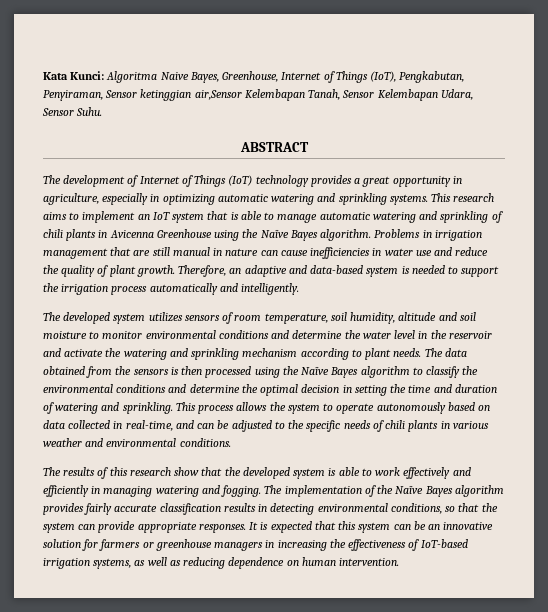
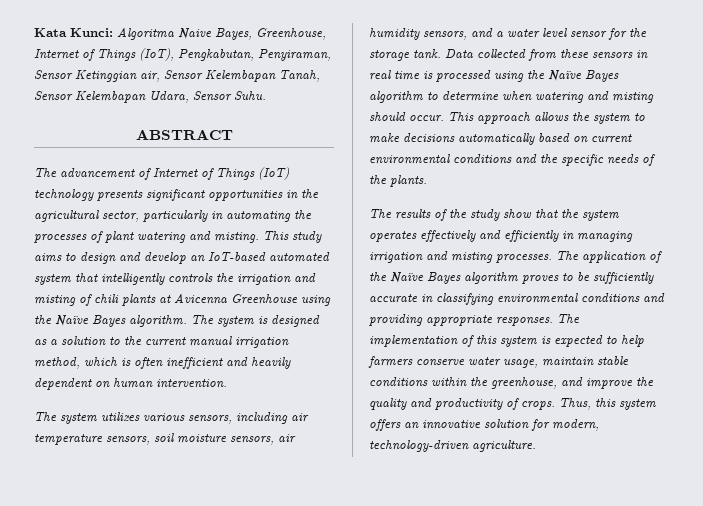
- Kata Kunci: Algoritma Naive Bayes, Greenhouse, Internet of Things (IoT), Pengkabutan, Penyiraman, Sensor ketinggian air,Sensor Kelembapan Tanah, Sensor Kelembapan Udara, Sensor Suhu.
+ Kata Kunci: Algoritma Naive Bayes, Greenhouse, Internet of Things (IoT), Pengkabutan, Penyiraman, Sensor Ketinggian air, Sensor Kelembapan Tanah, Sensor Kelembapan Udara, Sensor Suhu.
- The development of Internet of Things (IoT) technology provides a great opportunity in agriculture, especially in optimizing automatic watering and sprinkling systems. This research aims to implement an IoT system that is able to manage automatic watering and sprinkling of chili plants in Avicenna Greenhouse using the Naïve Bayes algorithm.
+ The advancement of Internet of Things (IoT) technology presents significant opportunities in the agricultural sector, particularly in automating the processes of plant watering and misting. This study aims to design and develop an IoT-based automated system that intelligently controls the irrigation and misting of chili plants at Avicenna Greenhouse using the Naïve Bayes algorithm.
- Problems in irrigation management that are still manual in nature can cause inefficiencies in water use and reduce the quality of plant growth. Therefore, an adaptive and data-based system is needed to support the irrigation process automatically and intelligently.
- The developed system utilizes sensors of room temperature, soil humidity, altitude and soil moisture to monitor environmental conditions and determine the water level in the reservoir and activate the watering and sprinkling mechanism according to plant needs. The data obtained from the sensors is then processed using the Naïve Bayes algorithm to classify the environmental conditions and determine the optimal decision in setting the time and duration of watering and sprinkling. This process allows the system to operate autonomously based on data collected in real-time, and can be adjusted to the specific needs of chili plants in various weather and environmental conditions.
+ The system is designed as a solution to the current manual irrigation method, which is often inefficient and heavily dependent on human intervention.
+ The system utilizes various sensors, including air temperature sensors, soil moisture sensors, air humidity sensors, and a water level sensor for the storage tank. Data collected from these sensors in real time is processed using the Naïve Bayes algorithm to determine when watering and misting should occur. This approach allows the system to make decisions automatically based on current environmental conditions and the specific needs of the plants.
- The results of this research show that the developed system is able to work effectively and efficiently in managing watering and fogging. The implementation of the Naïve Bayes algorithm provides fairly accurate classification results in detecting environmental conditions, so that the system can provide appropriate responses. It is expected that this system can be an innovative solution for farmers or greenhouse managers in increasing the effectiveness of IoT-based irrigation systems, as well as reducing dependence on human intervention.
+ The results of the study show that the system operates effectively and efficiently in managing irrigation and misting processes. The application of the Naïve Bayes algorithm proves to be sufficiently accurate in classifying environmental conditions and providing appropriate responses. The implementation of this system is expected to help farmers conserve water usage, maintain stable conditions within the greenhouse, and improve the quality and productivity of crops. Thus, this system offers an innovative solution for modern, technology-driven agriculture.

